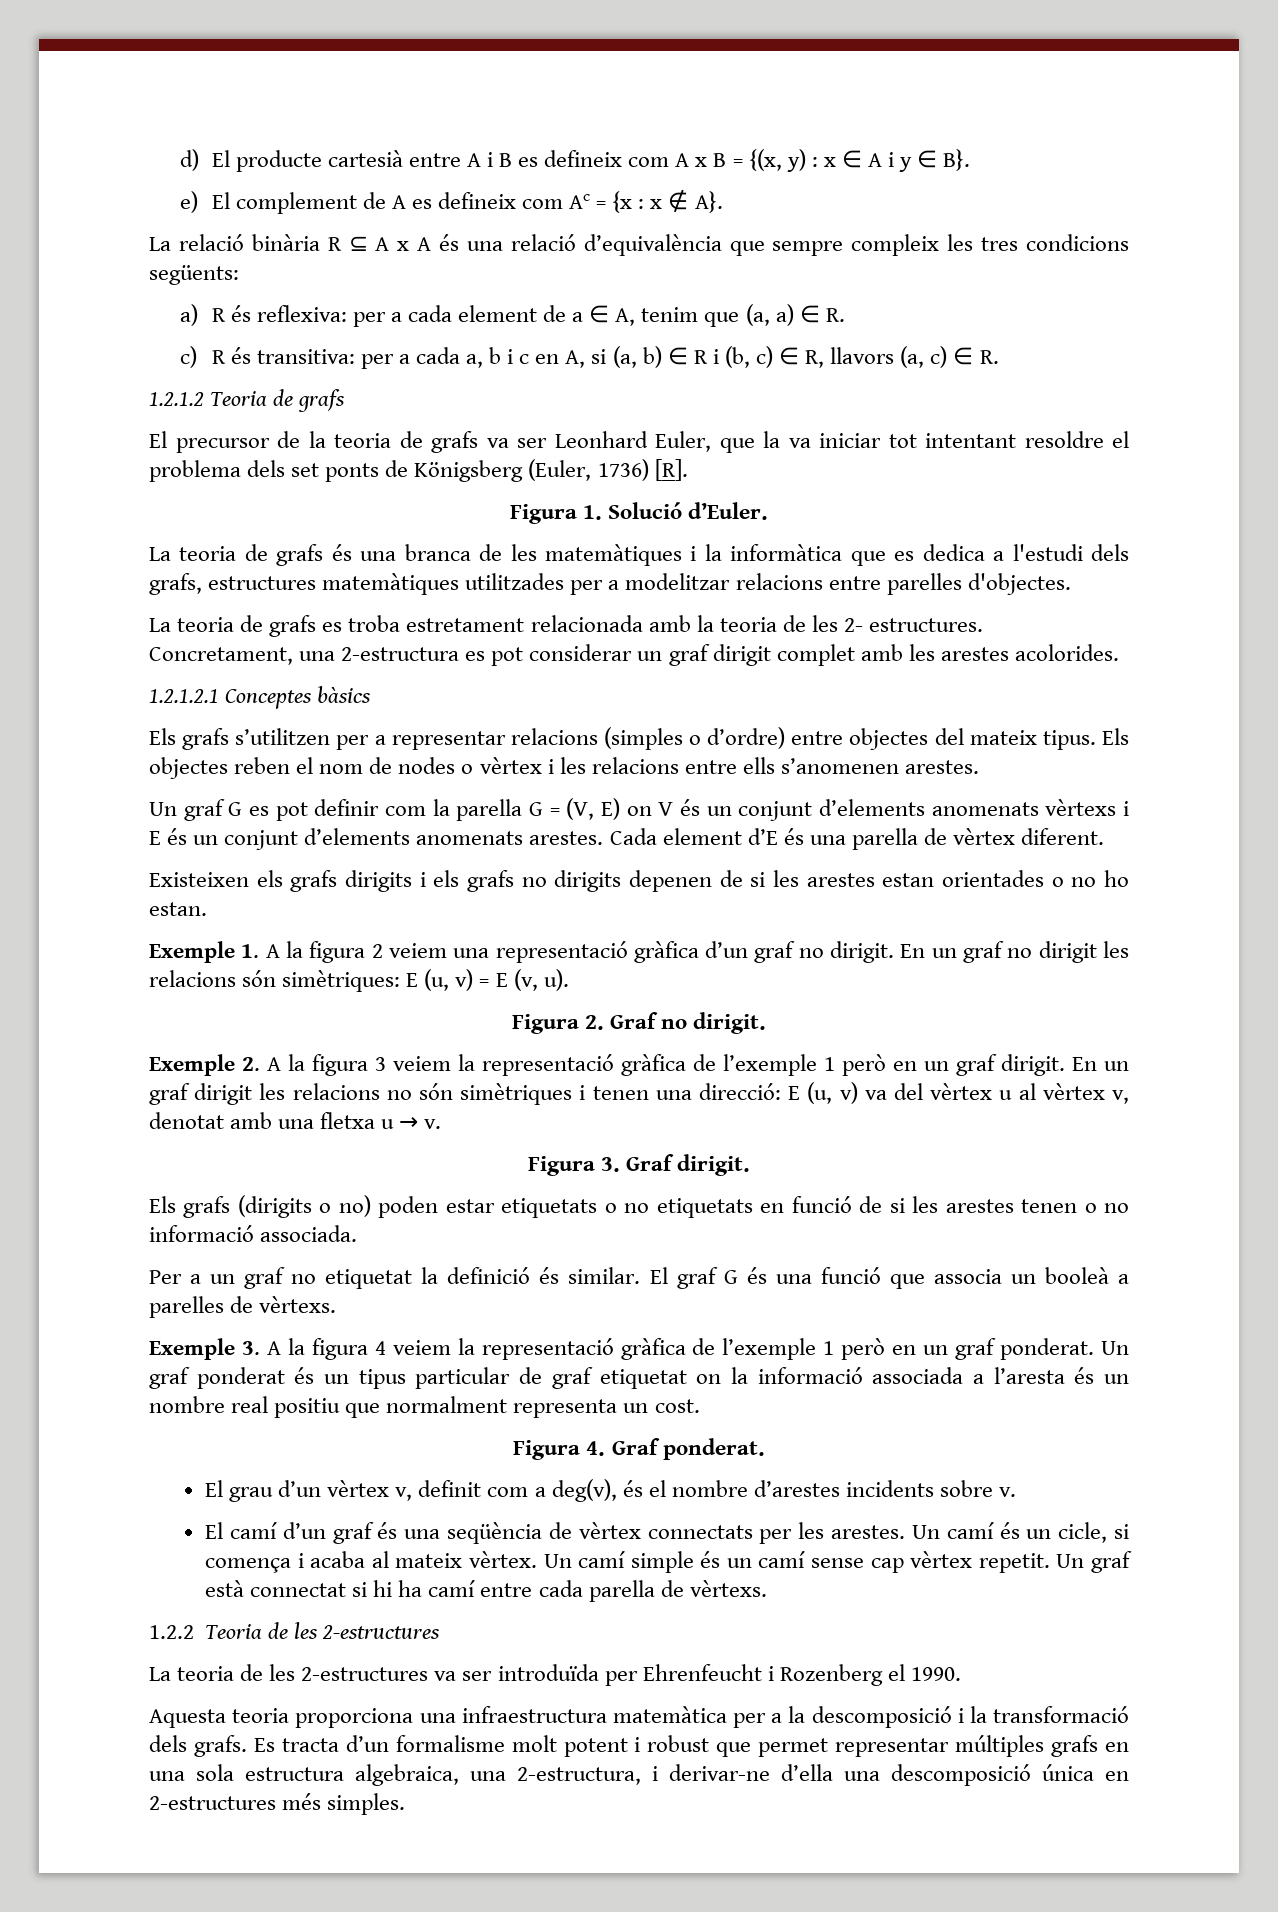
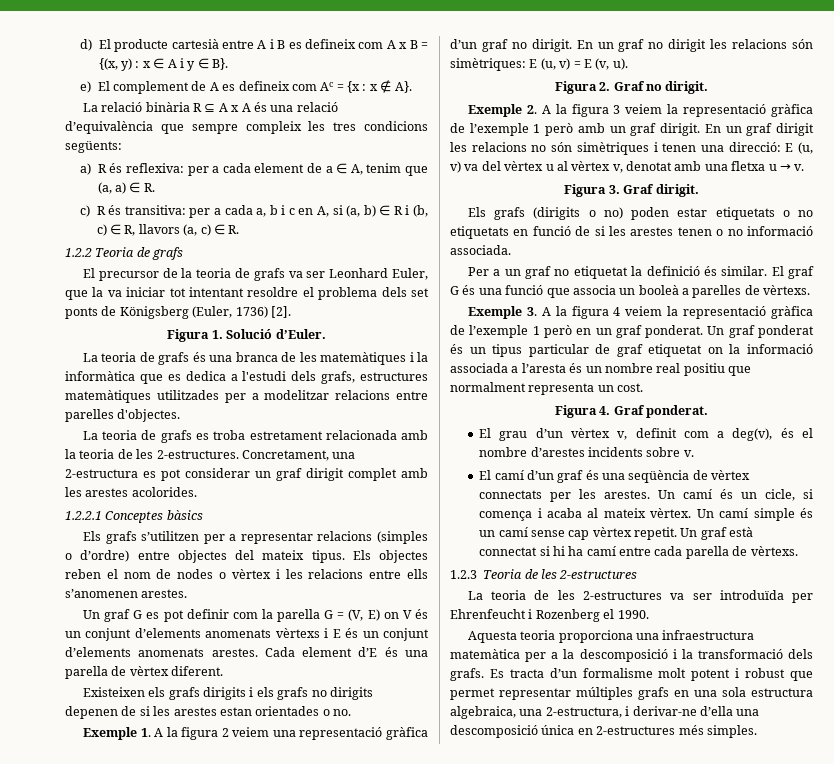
- 1.2.1.2 Teoria de grafs
+ 1.2.2 Teoria de grafs
- El precursor de la teoria de grafs va ser Leonhard Euler, que la va iniciar tot intentant resoldre el problema dels set ponts de Königsberg (Euler, 1736) [R].
+ El precursor de la teoria de grafs va ser Leonhard Euler, que la va iniciar tot intentant resoldre el problema dels set ponts de Königsberg (Euler, 1736) [2].
- La teoria de grafs es troba estretament relacionada amb la teoria de les 2- estructures.
+ La teoria de grafs es troba estretament relacionada amb la teoria de les 2-estructures.
- 1.2.1.2.1 Conceptes bàsics
+ 1.2.2.1 Conceptes bàsics
- Existeixen els grafs dirigits i els grafs no dirigits depenen de si les arestes estan orientades o no ho estan.
+ Existeixen els grafs dirigits i els grafs no dirigits depenen de si les arestes estan orientades o no.
- Exemple 2. A la figura 3 veiem la representació gràfica de l’exemple 1 però en un graf dirigit.
+ Exemple 2. A la figura 3 veiem la representació gràfica de l’exemple 1 però amb un graf dirigit.
- 1.2.2 Teoria de les 2-estructures
+ 1.2.3 Teoria de les 2-estructures

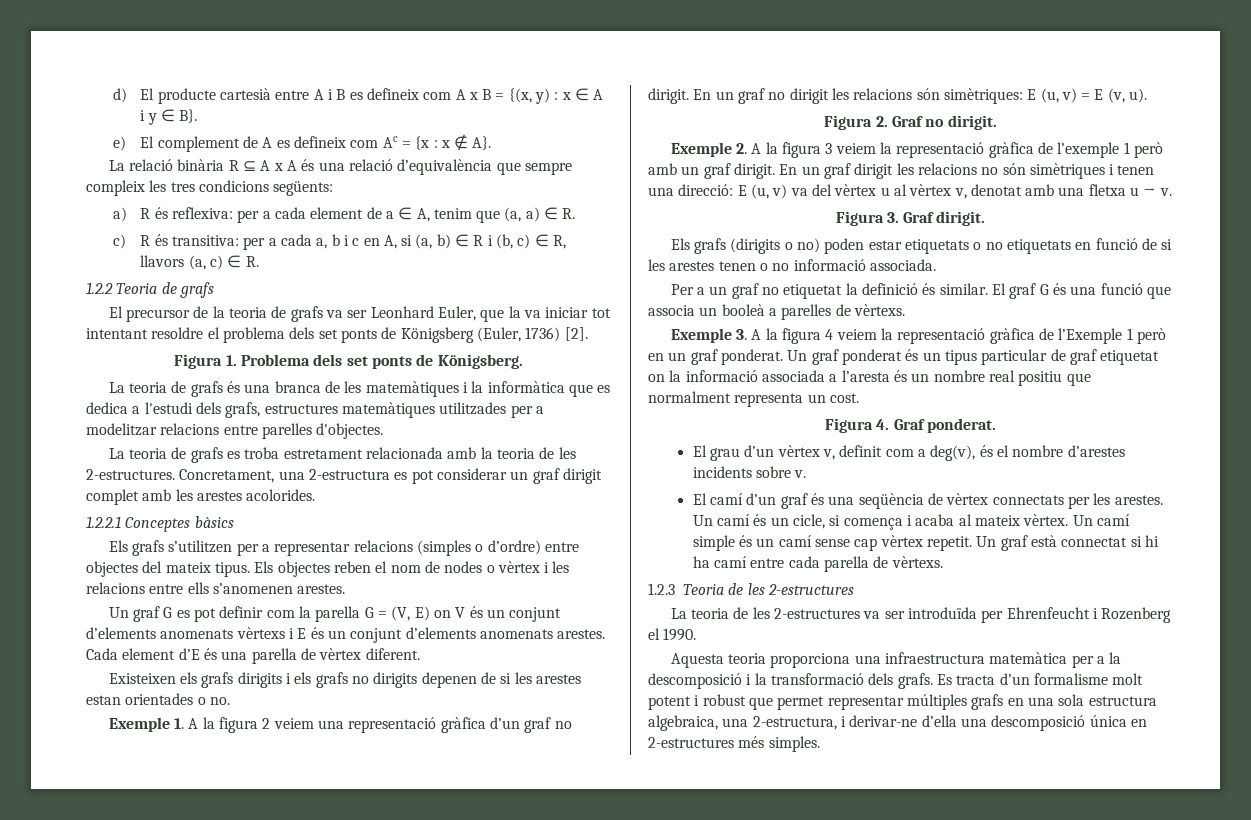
- Figura 1. Solució d’Euler.
+ Figura 1. Problema dels set ponts de Königsberg.
- Exemple 3. A la figura 4 veiem la representació gràfica de l’exemple 1 però en un graf ponderat.
+ Exemple 3. A la figura 4 veiem la representació gràfica de l’Exemple 1 però en un graf ponderat.

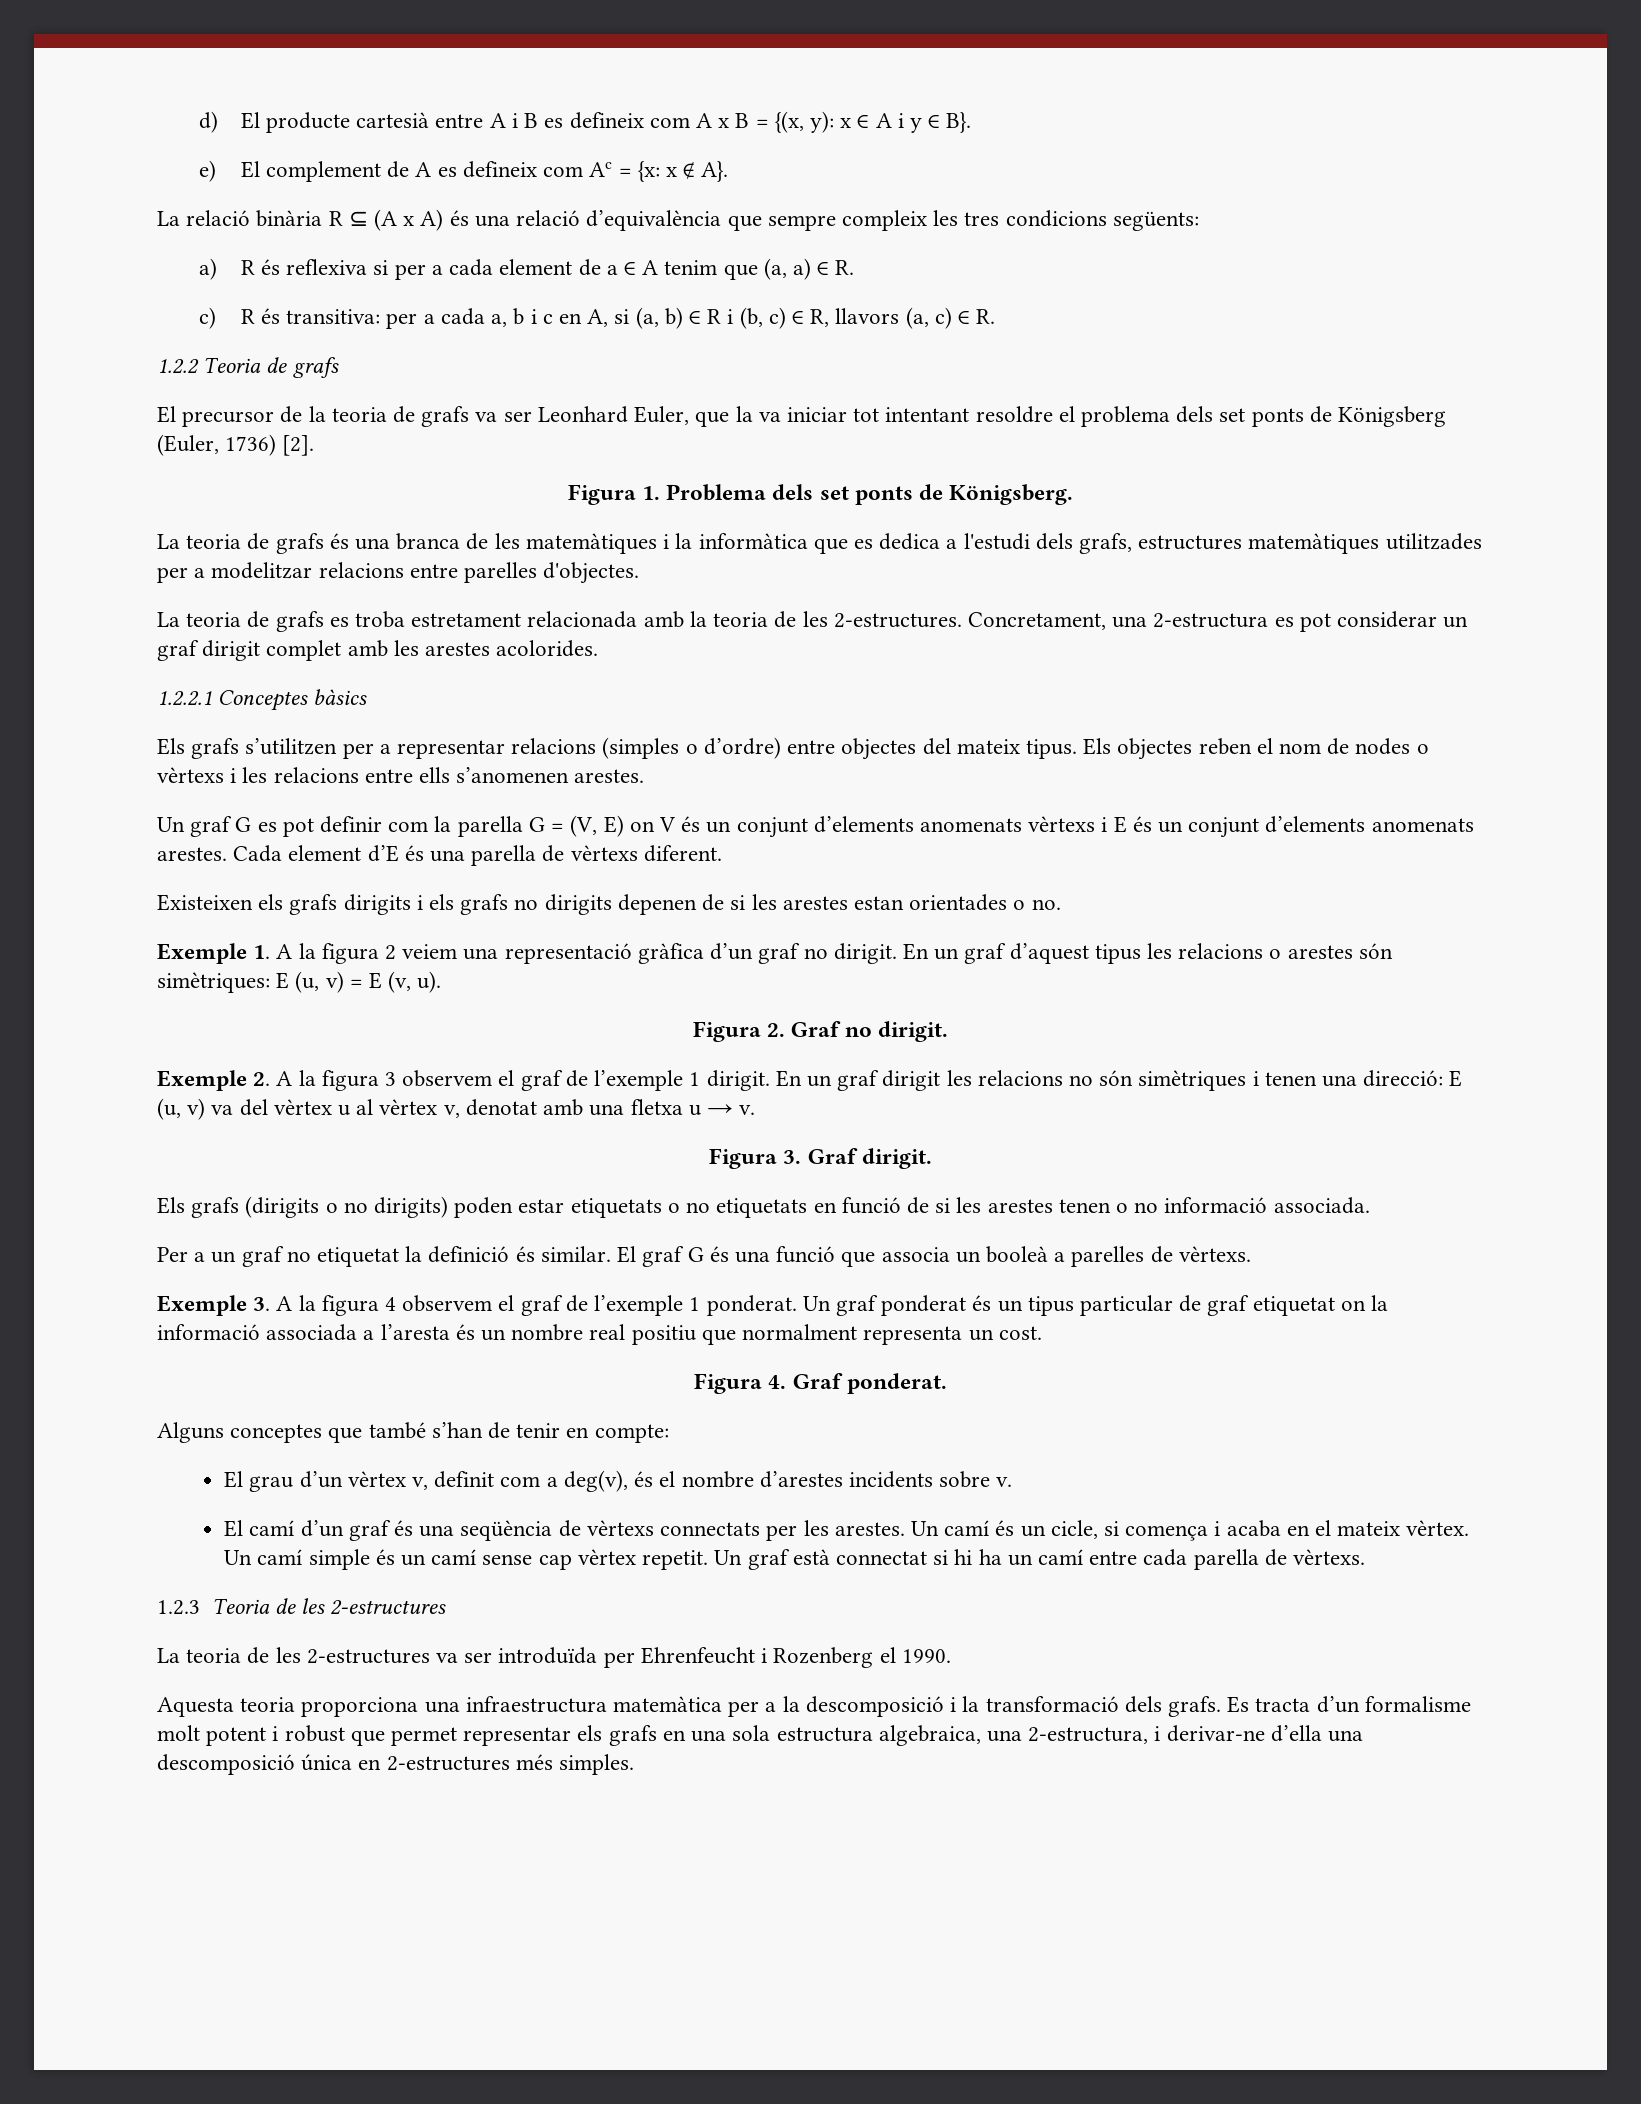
- d) El producte cartesià entre A i B es defineix com A x B = {(x, y) : x ∈ A i y ∈ B}.
+ d) El producte cartesià entre A i B es defineix com A x B = {(x, y): x ∈ A i y ∈ B}.
- e) El complement de A es defineix com Ac = {x : x ∉ A}.
+ e) El complement de A es defineix com Ac = {x: x ∉ A}.
- La relació binària R ⊆ A x A és una relació d’equivalència que sempre compleix les tres condicions següents:
+ La relació binària R ⊆ (A x A) és una relació d’equivalència que sempre compleix les tres condicions següents:
- a) R és reflexiva: per a cada element de a ∈ A, tenim que (a, a) ∈ R.
+ a) R és reflexiva si per a cada element de a ∈ A tenim que (a, a) ∈ R.
- Els objectes reben el nom de nodes o vèrtex i les relacions entre ells s’anomenen arestes.
+ Els objectes reben el nom de nodes o vèrtexs i les relacions entre ells s’anomenen arestes.
- Cada element d’E és una parella de vèrtex diferent.
+ Cada element d’E és una parella de vèrtexs diferent.
- En un graf no dirigit les relacions són simètriques: E (u, v) = E (v, u).
+ En un graf d’aquest tipus les relacions o arestes són simètriques: E (u, v) = E (v, u).
- Exemple 2. A la figura 3 veiem la representació gràfica de l’exemple 1 però amb un graf dirigit.
+ Exemple 2. A la figura 3 observem el graf de l’exemple 1 dirigit.
- Els grafs (dirigits o no) poden estar etiquetats o no etiquetats en funció de si les arestes tenen o no informació associada.
+ Els grafs (dirigits o no dirigits) poden estar etiquetats o no etiquetats en funció de si les arestes tenen o no informació associada.
- Exemple 3. A la figura 4 veiem la representació gràfica de l’Exemple 1 però en un graf ponderat.
+ Exemple 3. A la figura 4 observem el graf de l’exemple 1 ponderat.
+ Alguns conceptes que també s’han de tenir en compte:
- El camí d’un graf és una seqüència de vèrtex connectats per les arestes.
+ El camí d’un graf és una seqüència de vèrtexs connectats per les arestes.
- Un camí és un cicle, si comença i acaba al mateix vèrtex.
+ Un camí és un cicle, si comença i acaba en el mateix vèrtex.
- Un graf està connectat si hi ha camí entre cada parella de vèrtexs.
+ Un graf està connectat si hi ha un camí entre cada parella de vèrtexs.
- Es tracta d’un formalisme molt potent i robust que permet representar múltiples grafs en una sola estructura algebraica, una 2-estructura, i derivar-ne d’ella una descomposició única en 2-estructures més simples.
+ Es tracta d’un formalisme molt potent i robust que permet representar els grafs en una sola estructura algebraica, una 2-estructura, i derivar-ne d’ella una descomposició única en 2-estructures més simples.

